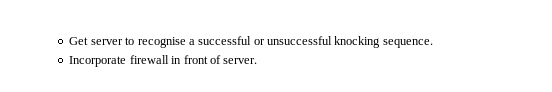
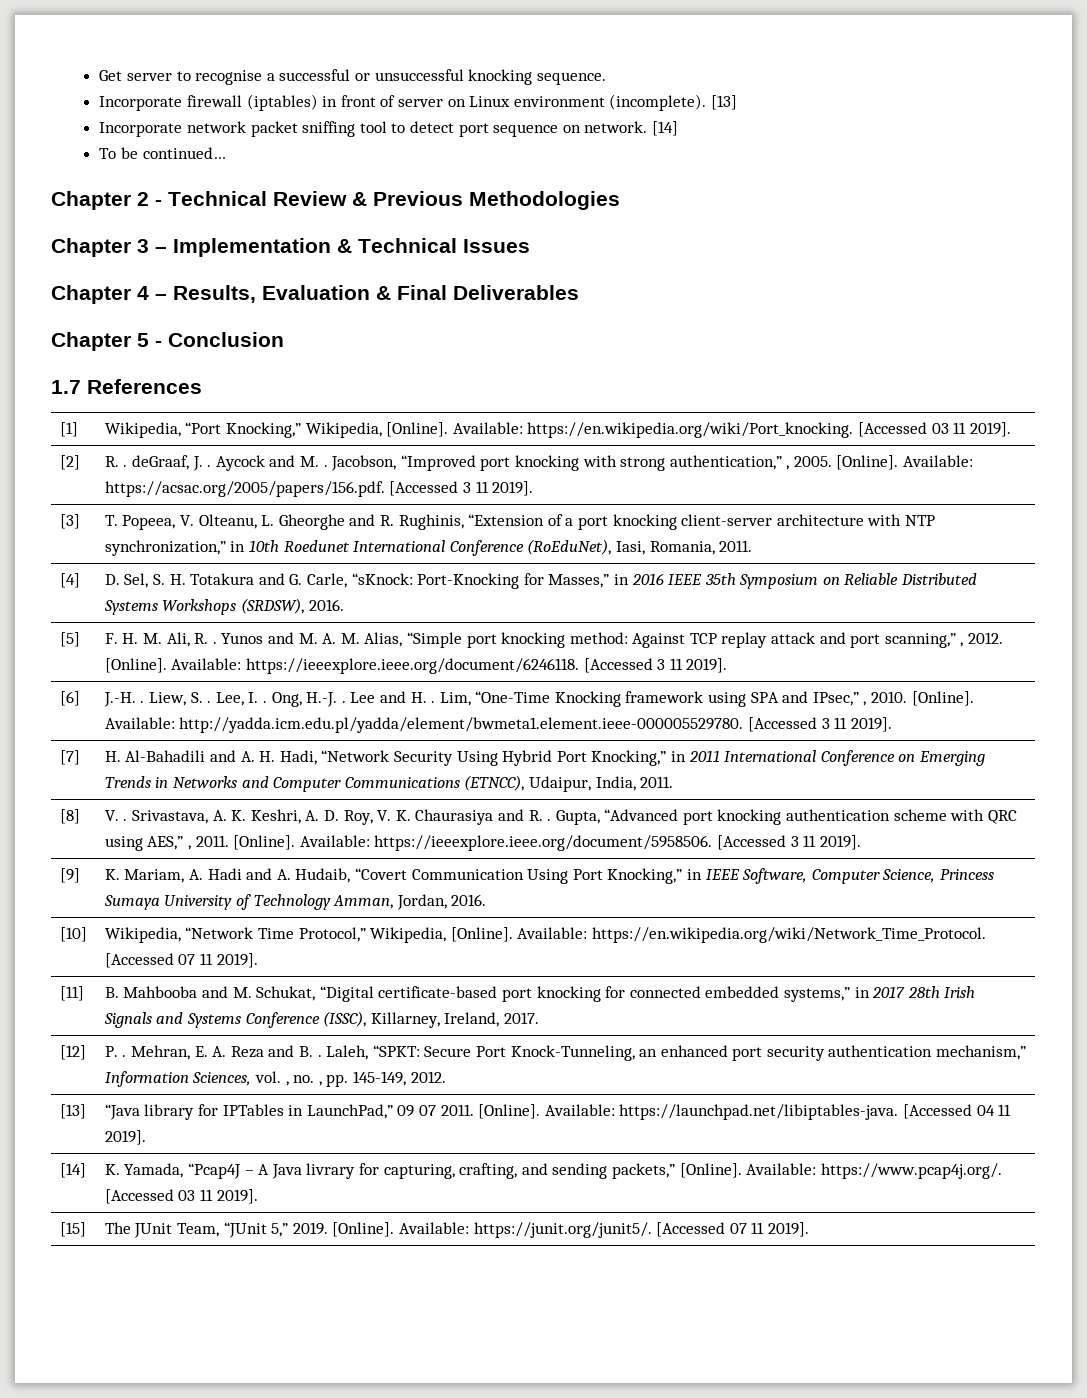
- Incorporate firewall in front of server.
+ Incorporate firewall (iptables) in front of server on Linux environment (incomplete). [13]
+ Incorporate network packet sniffing tool to detect port sequence on network. [14]
+ To be continued…
+ Chapter 2 - Technical Review & Previous Methodologies
+ Chapter 3 – Implementation & Technical Issues
+ Chapter 4 – Results, Evaluation & Final Deliverables
+ Chapter 5 - Conclusion
+ 1.7 References
+ [1] | Wikipedia, “Port Knocking,” Wikipedia, [Online]. Available: https://en.wikipedia.org/wiki/Port_knocking. [Accessed 03 11 2019].
+ [2] | R. . deGraaf, J. . Aycock and M. . Jacobson, “Improved port knocking with strong authentication,” , 2005. [Online]. Available: https://acsac.org/2005/papers/156.pdf. [Accessed 3 11 2019].
+ [3] | T. Popeea, V. Olteanu, L. Gheorghe and R. Rughinis, “Extension of a port knocking client-server architecture with NTP synchronization,” in 10th Roedunet International Conference (RoEduNet), Iasi, Romania, 2011.
+ [4] | D. Sel, S. H. Totakura and G. Carle, “sKnock: Port-Knocking for Masses,” in 2016 IEEE 35th Symposium on Reliable Distributed Systems Workshops (SRDSW), 2016.
+ [5] | F. H. M. Ali, R. . Yunos and M. A. M. Alias, “Simple port knocking method: Against TCP replay attack and port scanning,” , 2012. [Online]. Available: https://ieeexplore.ieee.org/document/6246118. [Accessed 3 11 2019].
+ [6] | J.-H. . Liew, S. . Lee, I. . Ong, H.-J. . Lee and H. . Lim, “One-Time Knocking framework using SPA and IPsec,” , 2010. [Online]. Available: http://yadda.icm.edu.pl/yadda/element/bwmeta1.element.ieee-000005529780. [Accessed 3 11 2019].
+ [7] | H. Al-Bahadili and A. H. Hadi, “Network Security Using Hybrid Port Knocking,” in 2011 International Conference on Emerging Trends in Networks and Computer Communications (ETNCC), Udaipur, India, 2011.
+ [8] | V. . Srivastava, A. K. Keshri, A. D. Roy, V. K. Chaurasiya and R. . Gupta, “Advanced port knocking authentication scheme with QRC using AES,” , 2011. [Online]. Available: https://ieeexplore.ieee.org/document/5958506. [Accessed 3 11 2019].
+ [9] | K. Mariam, A. Hadi and A. Hudaib, “Covert Communication Using Port Knocking,” in IEEE Software, Computer Science, Princess Sumaya University of Technology Amman, Jordan, 2016.
+ [10] | Wikipedia, “Network Time Protocol,” Wikipedia, [Online]. Available: https://en.wikipedia.org/wiki/Network_Time_Protocol. [Accessed 07 11 2019].
+ [11] | B. Mahbooba and M. Schukat, “Digital certificate-based port knocking for connected embedded systems,” in 2017 28th Irish Signals and Systems Conference (ISSC), Killarney, Ireland, 2017.
+ [12] | P. . Mehran, E. A. Reza and B. . Laleh, “SPKT: Secure Port Knock-Tunneling, an enhanced port security authentication mechanism,” Information Sciences, vol. , no. , pp. 145-149, 2012.
+ [13] | “Java library for IPTables in LaunchPad,” 09 07 2011. [Online]. Available: https://launchpad.net/libiptables-java. [Accessed 04 11 2019].
+ [14] | K. Yamada, “Pcap4J – A Java livrary for capturing, crafting, and sending packets,” [Online]. Available: https://www.pcap4j.org/. [Accessed 03 11 2019].
+ [15] | The JUnit Team, “JUnit 5,” 2019. [Online]. Available: https://junit.org/junit5/. [Accessed 07 11 2019].

